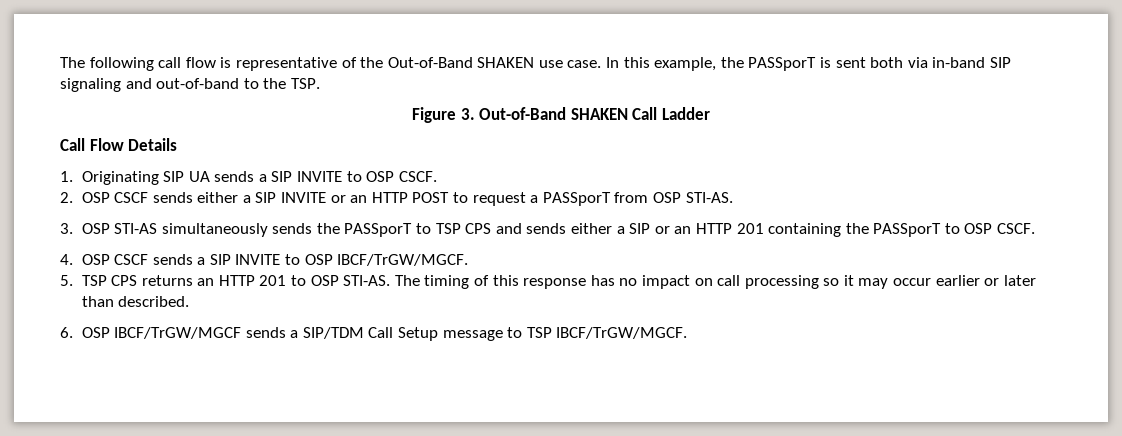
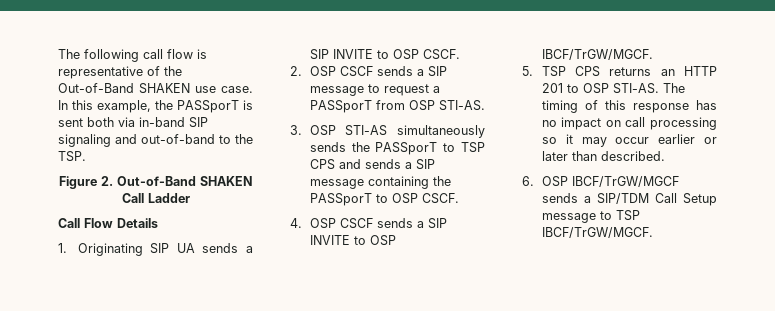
- Figure 3. Out-of-Band SHAKEN Call Ladder
+ Figure 2. Out-of-Band SHAKEN Call Ladder
- 2. OSP CSCF sends either a SIP INVITE or an HTTP POST to request a PASSporT from OSP STI-AS.
+ 2. OSP CSCF sends a SIP message to request a PASSporT from OSP STI-AS.
- 3. OSP STI-AS simultaneously sends the PASSporT to TSP CPS and sends either a SIP or an HTTP 201 containing the PASSporT to OSP CSCF.
+ 3. OSP STI-AS simultaneously sends the PASSporT to TSP CPS and sends a SIP message containing the PASSporT to OSP CSCF.

